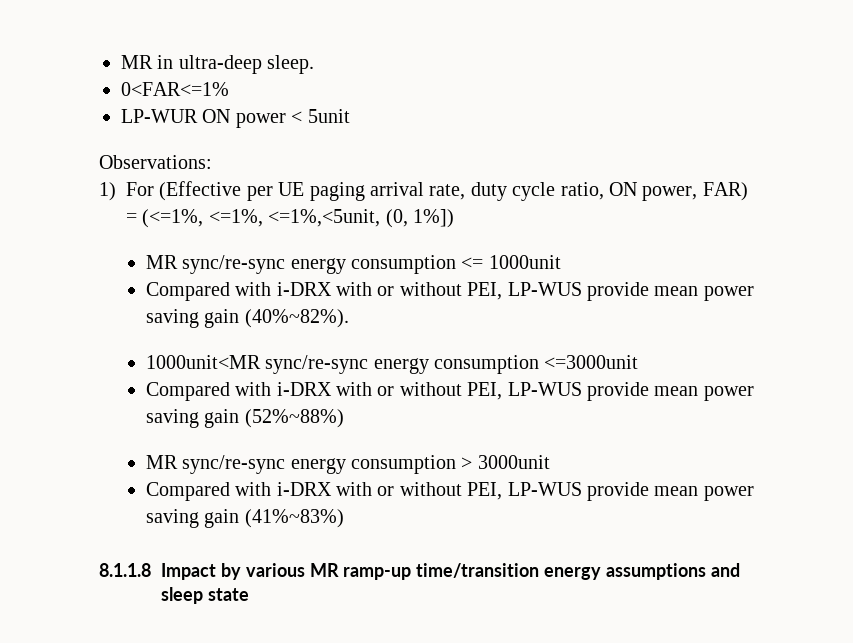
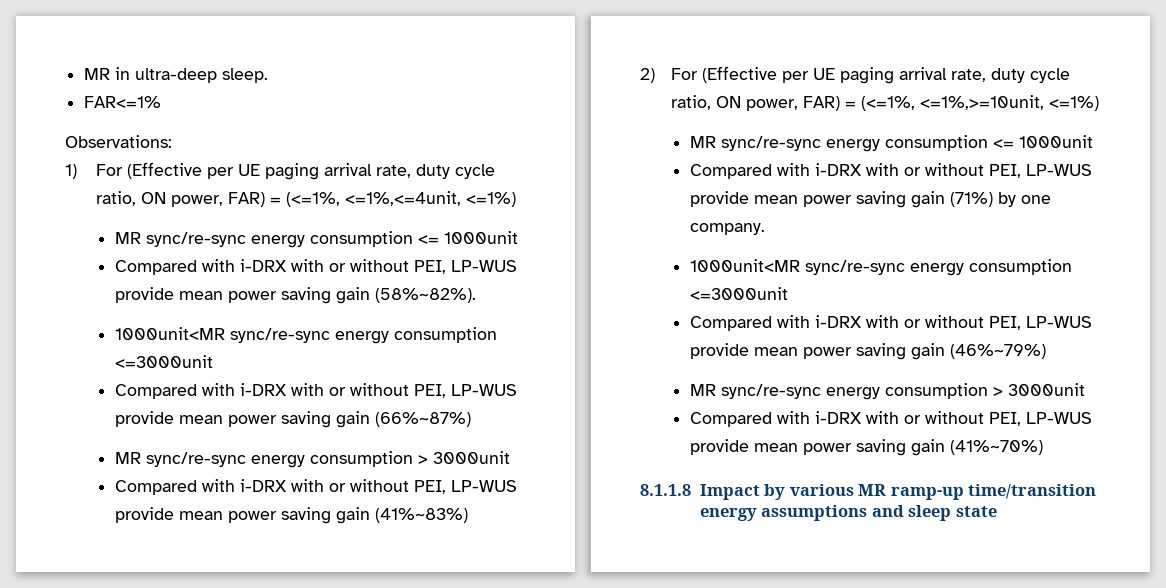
- 0<FAR<=1%
- LP-WUR ON power < 5unit
+ FAR<=1%
- 1) For (Effective per UE paging arrival rate, duty cycle ratio, ON power, FAR) = (<=1%, <=1%, <=1%,<5unit, (0, 1%])
+ 1) For (Effective per UE paging arrival rate, duty cycle ratio, ON power, FAR) = (<=1%, <=1%,<=4unit, <=1%)
- Compared with i-DRX with or without PEI, LP-WUS provide mean power saving gain (40%~82%).
+ Compared with i-DRX with or without PEI, LP-WUS provide mean power saving gain (58%~82%).
- Compared with i-DRX with or without PEI, LP-WUS provide mean power saving gain (52%~88%)
+ Compared with i-DRX with or without PEI, LP-WUS provide mean power saving gain (66%~87%)
+ 2) For (Effective per UE paging arrival rate, duty cycle ratio, ON power, FAR) = (<=1%, <=1%,>=10unit, <=1%)
+ MR sync/re-sync energy consumption <= 1000unit
+ Compared with i-DRX with or without PEI, LP-WUS provide mean power saving gain (71%) by one company.
+ 1000unit<MR sync/re-sync energy consumption <=3000unit
+ Compared with i-DRX with or without PEI, LP-WUS provide mean power saving gain (46%~79%)
+ MR sync/re-sync energy consumption > 3000unit
+ Compared with i-DRX with or without PEI, LP-WUS provide mean power saving gain (41%~70%)

